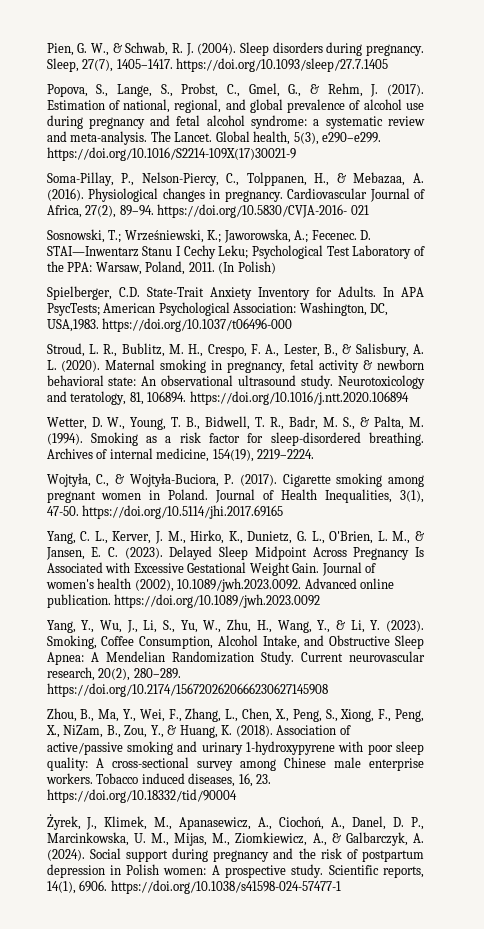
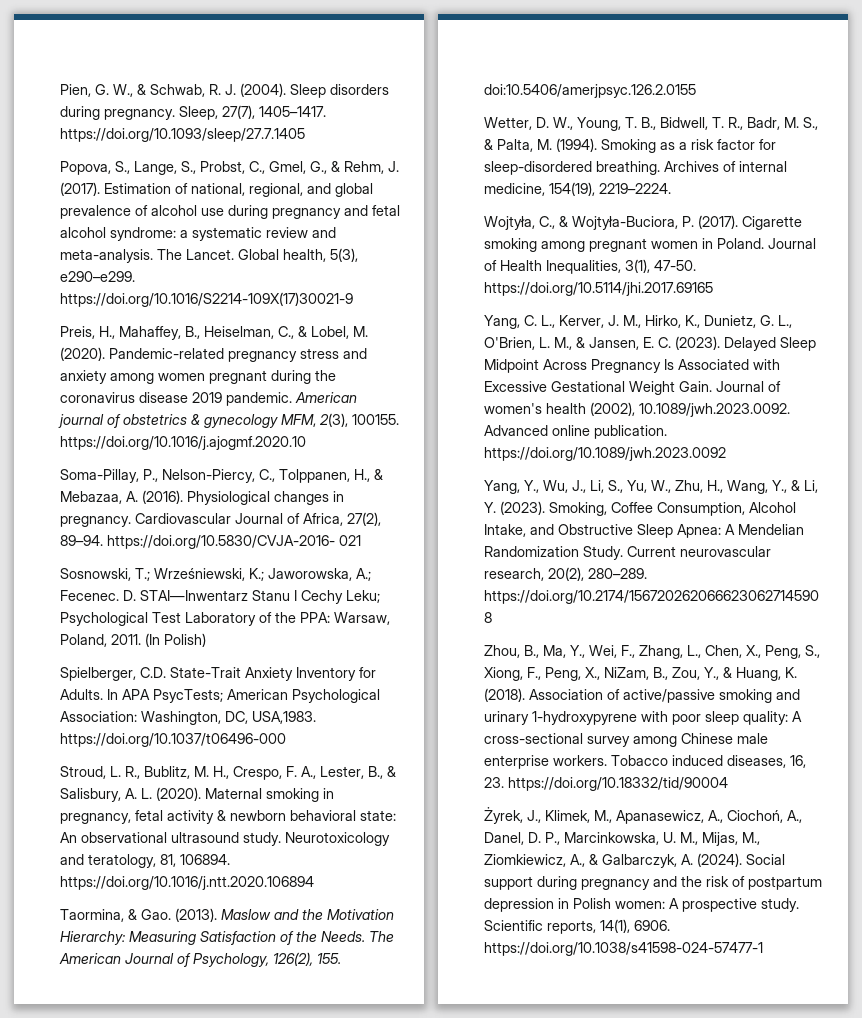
+ Preis, H., Mahaffey, B., Heiselman, C., & Lobel, M. (2020). Pandemic-related pregnancy stress and anxiety among women pregnant during the coronavirus disease 2019 pandemic. American journal of obstetrics & gynecology MFM, 2(3), 100155. https://doi.org/10.1016/j.ajogmf.2020.10
+ Taormina, & Gao. (2013). Maslow and the Motivation Hierarchy: Measuring Satisfaction of the Needs. The American Journal of Psychology, 126(2), 155. doi:10.5406/amerjpsyc.126.2.0155

